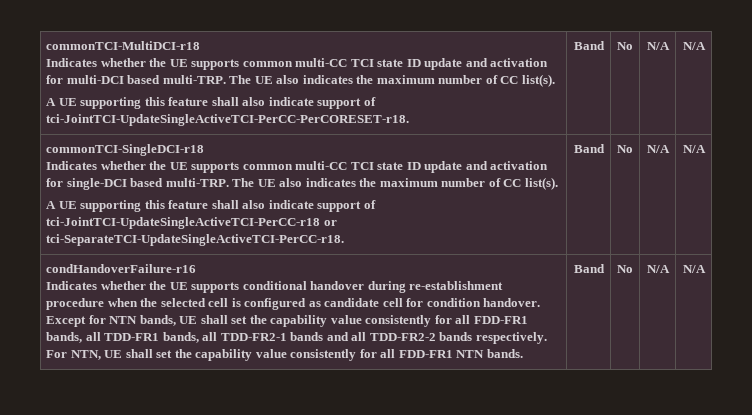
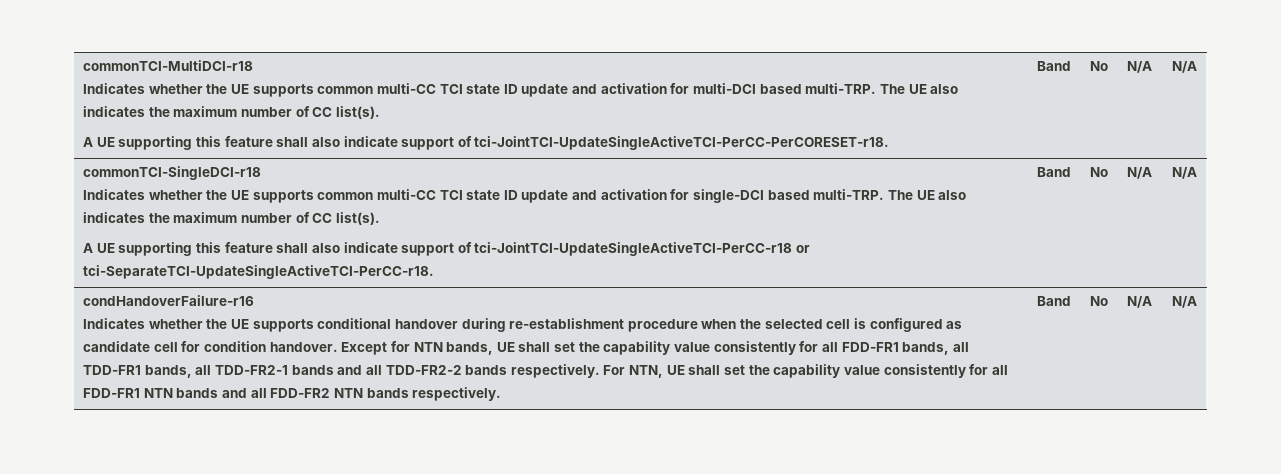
- For NTN, UE shall set the capability value consistently for all FDD-FR1 NTN bands.
+ For NTN, UE shall set the capability value consistently for all FDD-FR1 NTN bands and all FDD-FR2 NTN bands respectively.

